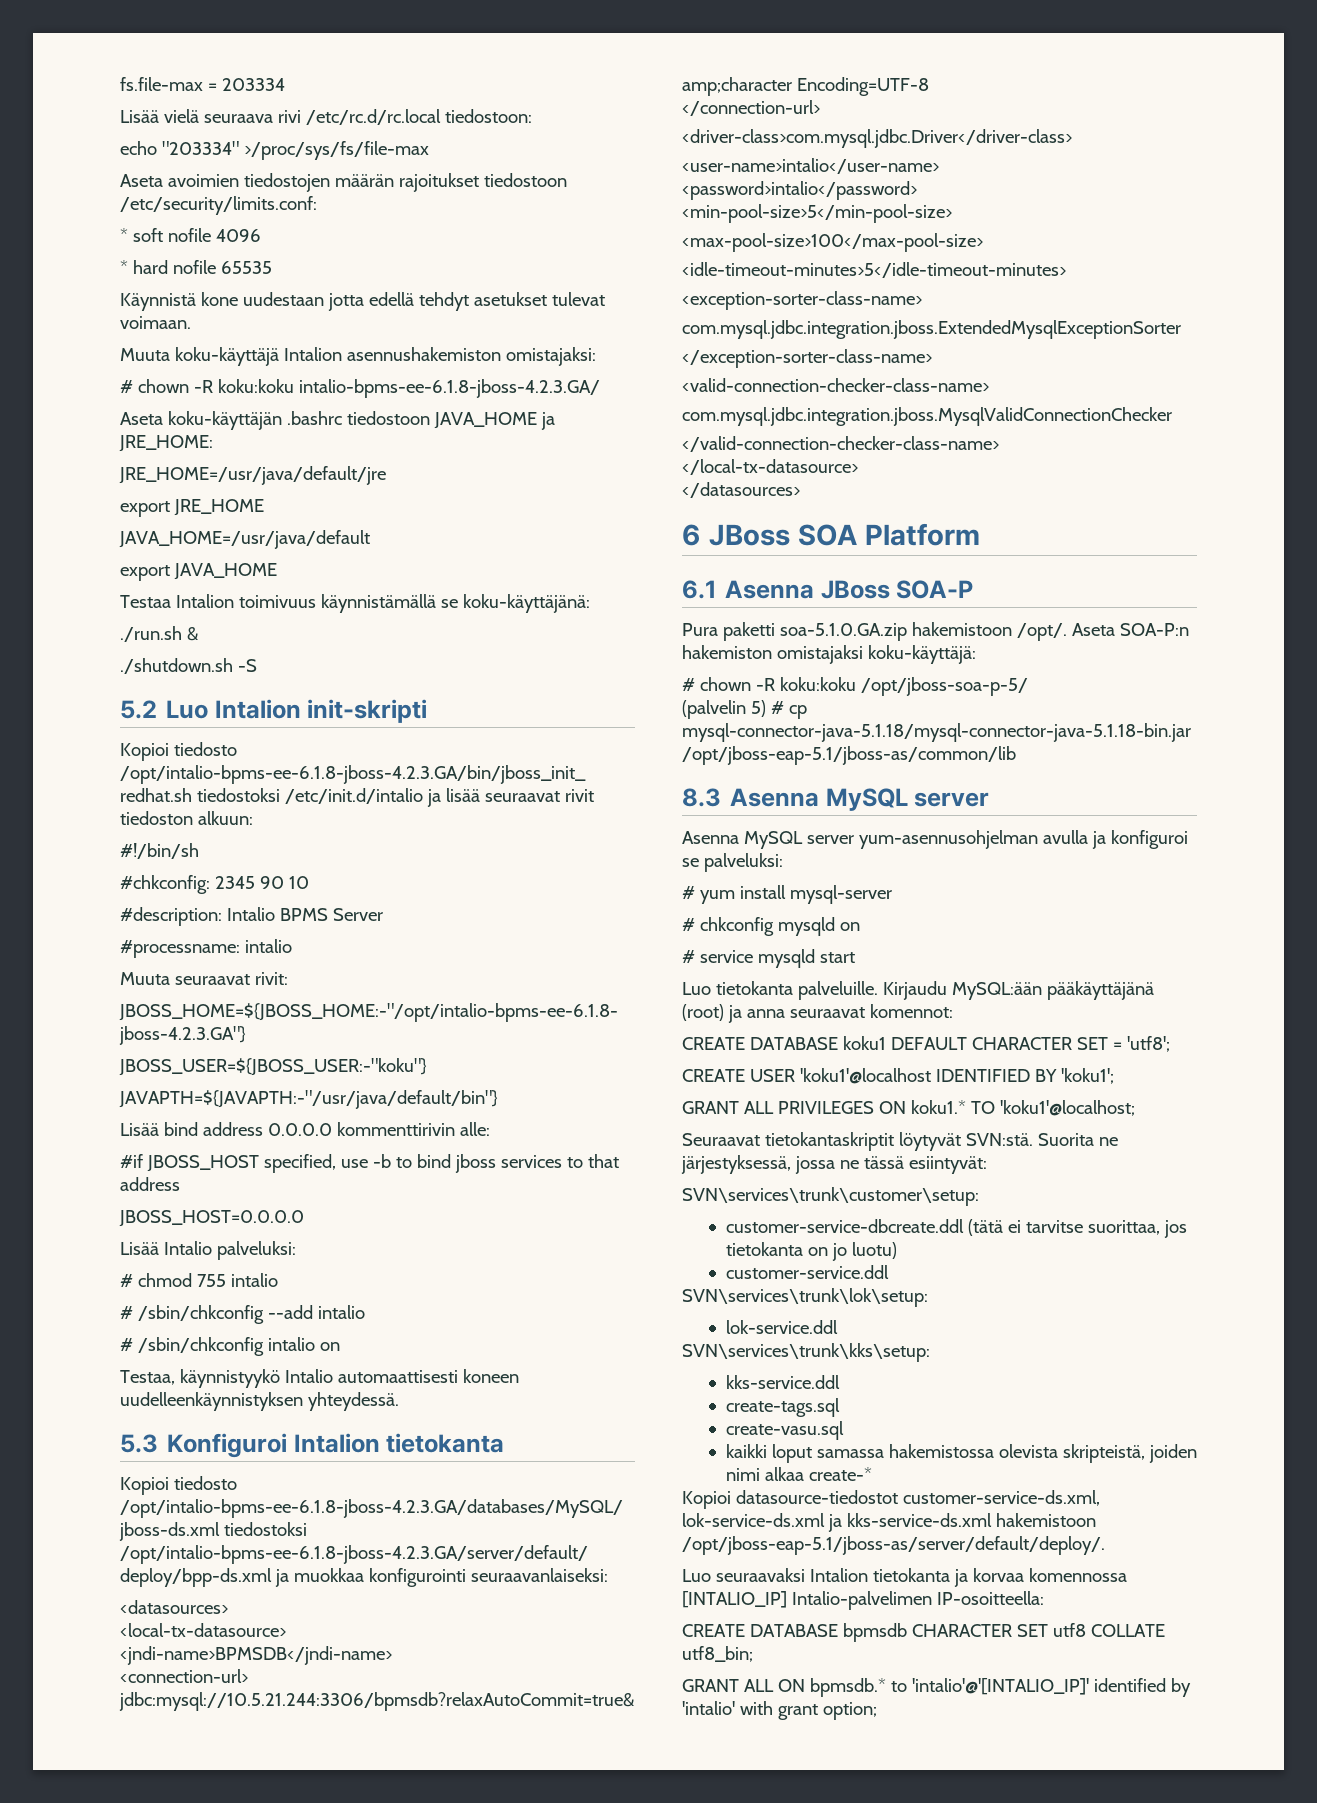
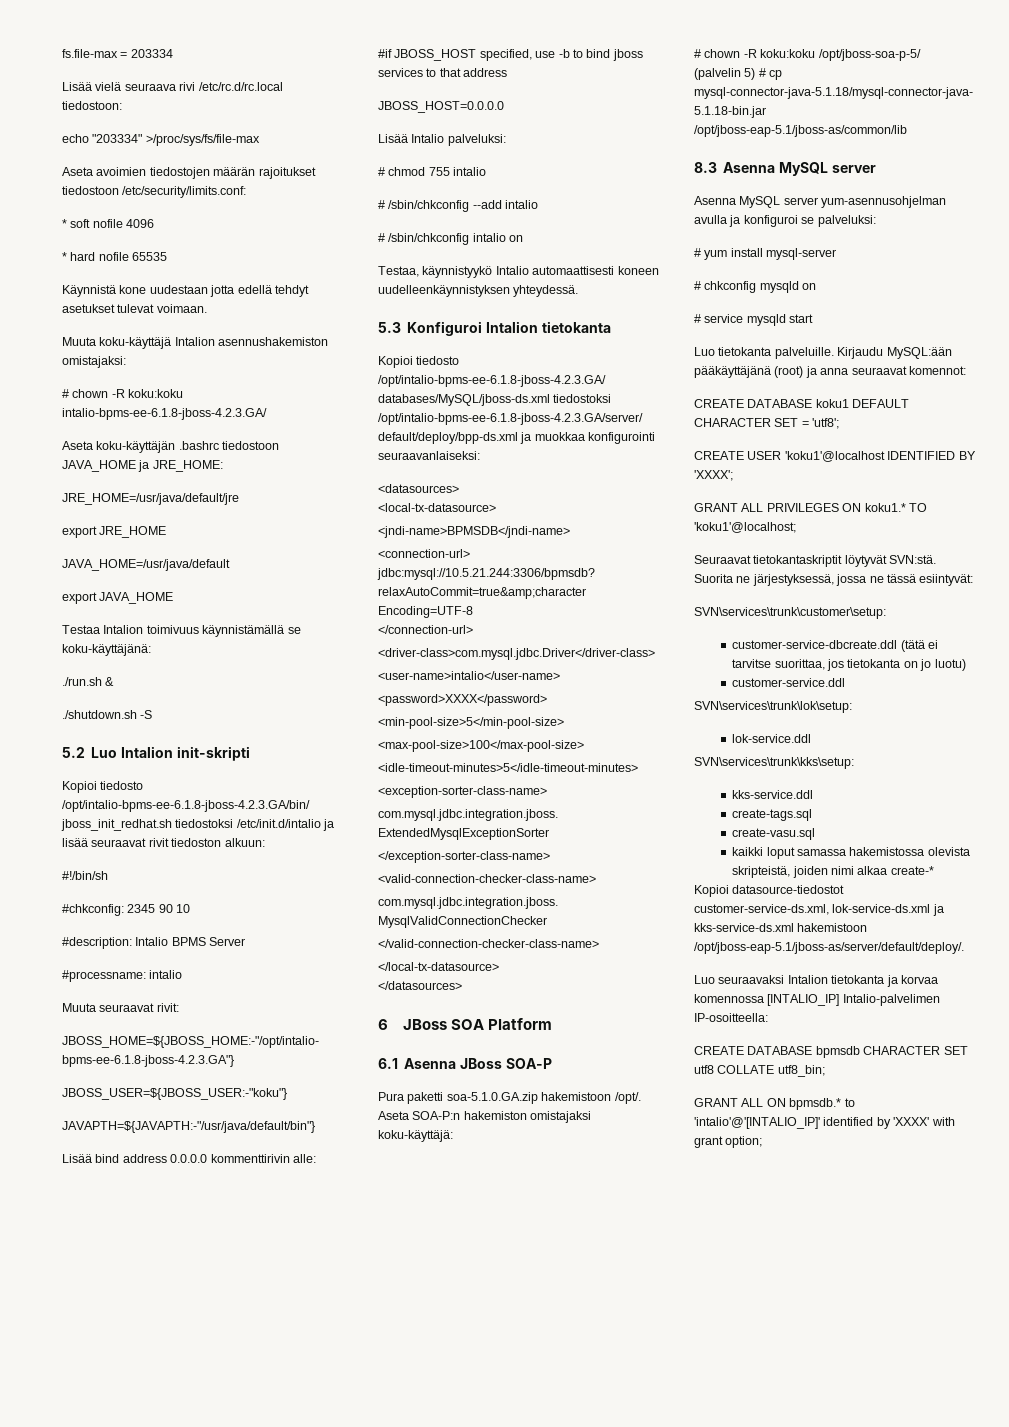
- <password>intalio</password>
+ <password>XXXX</password>
- CREATE USER 'koku1'@localhost IDENTIFIED BY 'koku1';
+ CREATE USER 'koku1'@localhost IDENTIFIED BY 'XXXX';
- GRANT ALL ON bpmsdb.* to 'intalio'@'[INTALIO_IP]' identified by 'intalio' with grant option;
+ GRANT ALL ON bpmsdb.* to 'intalio'@'[INTALIO_IP]' identified by 'XXXX' with grant option;

